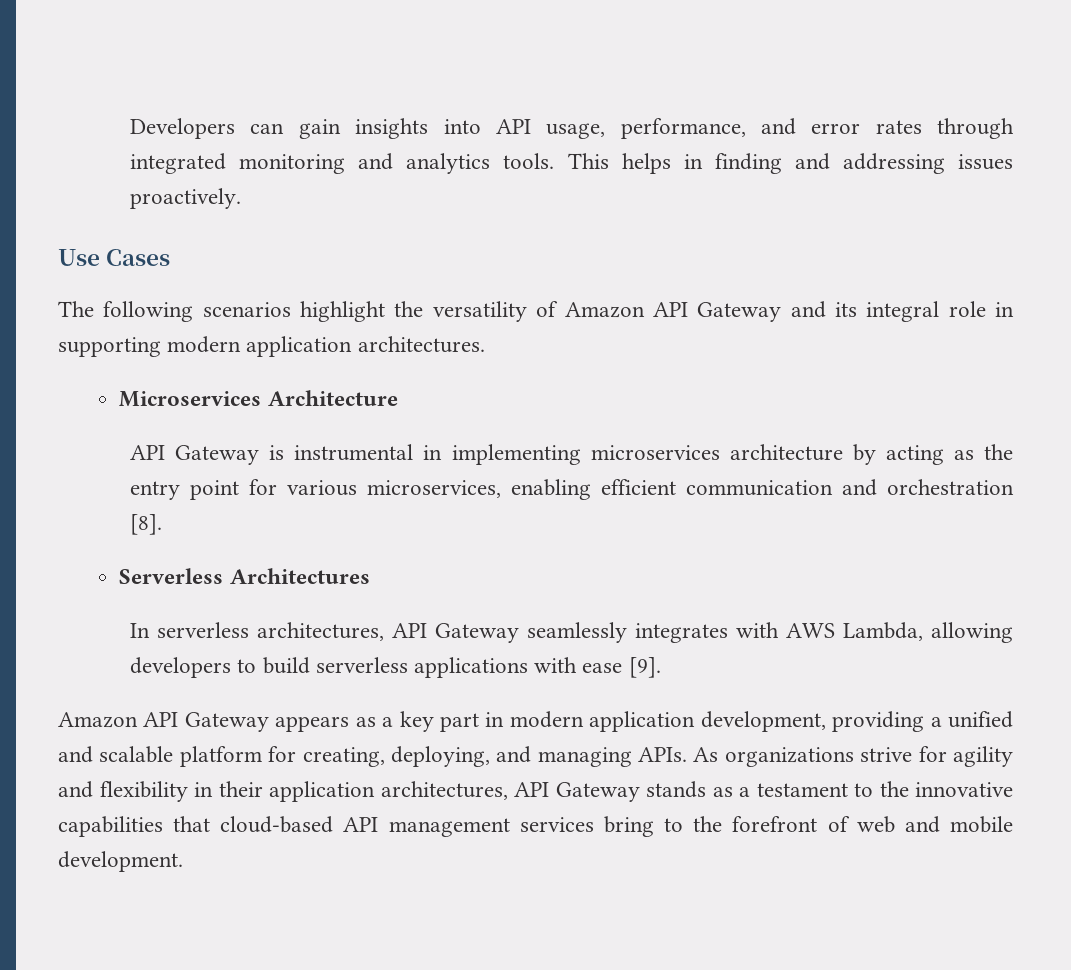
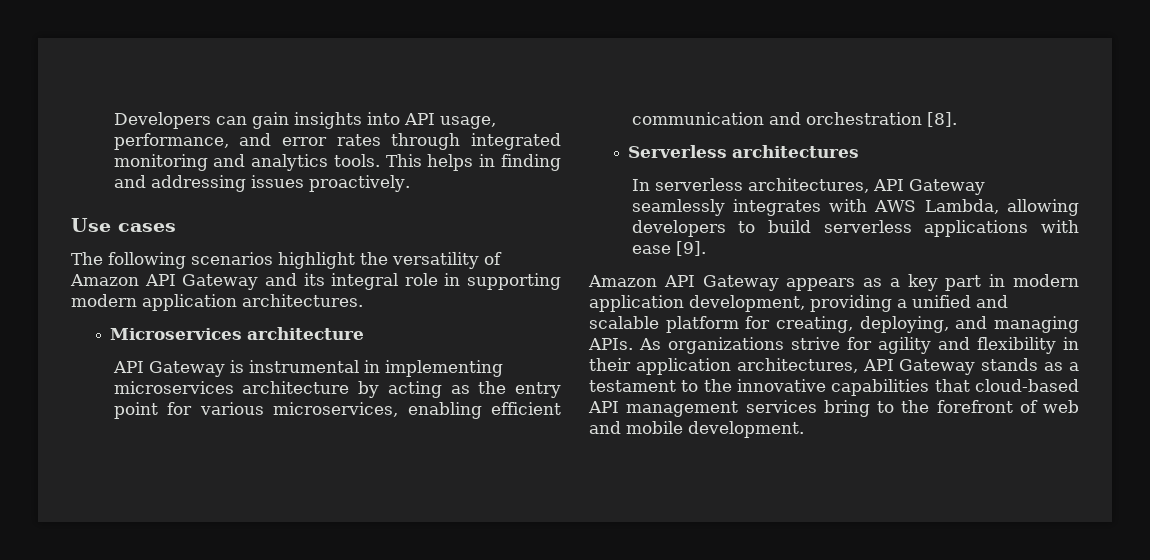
- Use Cases
+ Use cases
- Microservices Architecture
+ Microservices architecture
- Serverless Architectures
+ Serverless architectures

